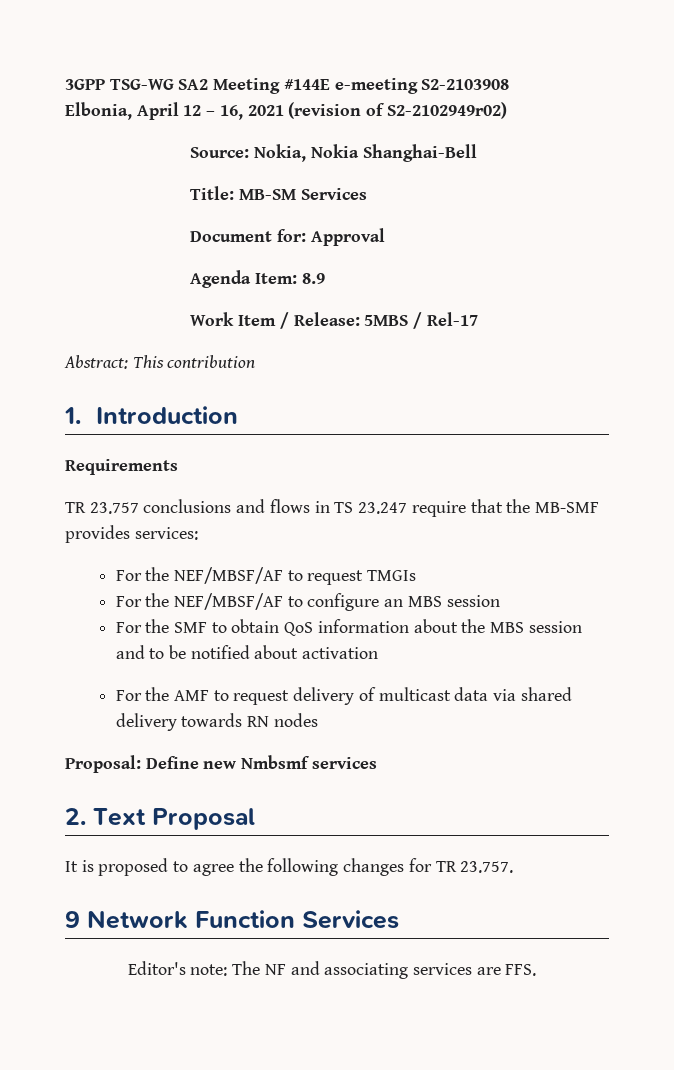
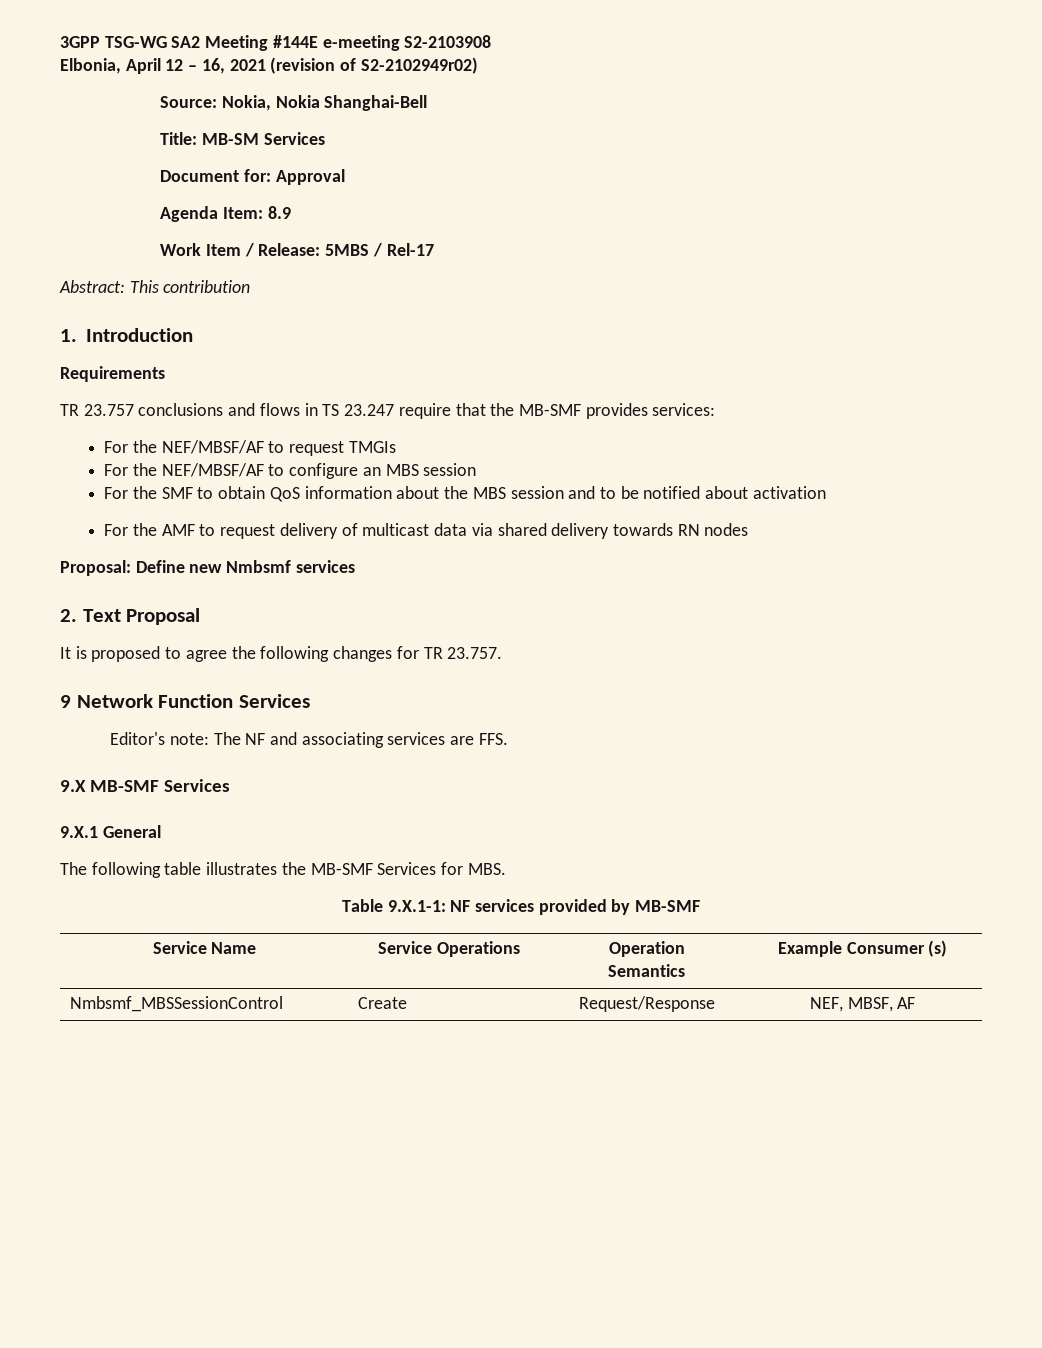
+ 9.X MB-SMF Services
+ 9.X.1 General
+ The following table illustrates the MB-SMF Services for MBS.
+ Table 9.X.1-1: NF services provided by MB-SMF
+ Service Name | Service Operations | Operation
+ Semantics | Example Consumer (s)
+ Nmbsmf_MBSSessionControl | Create | Request/Response | NEF, MBSF, AF

